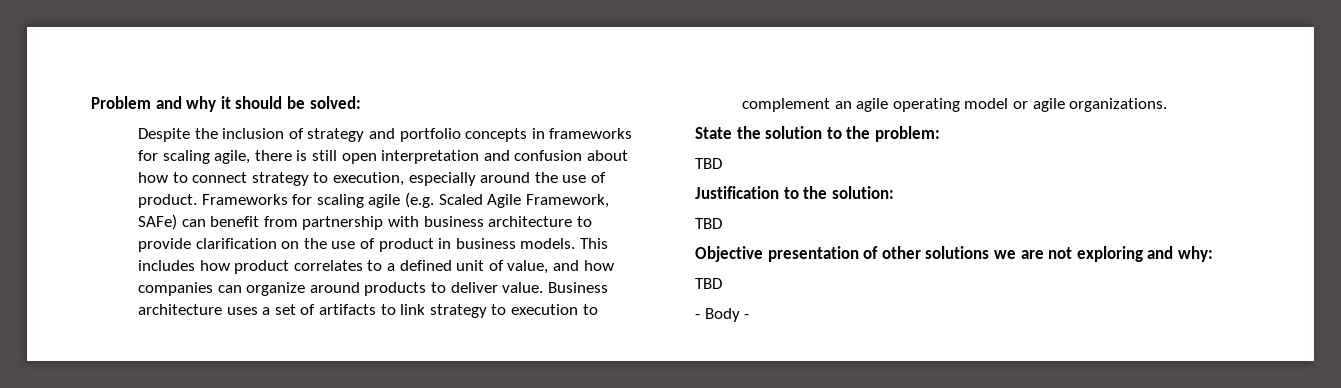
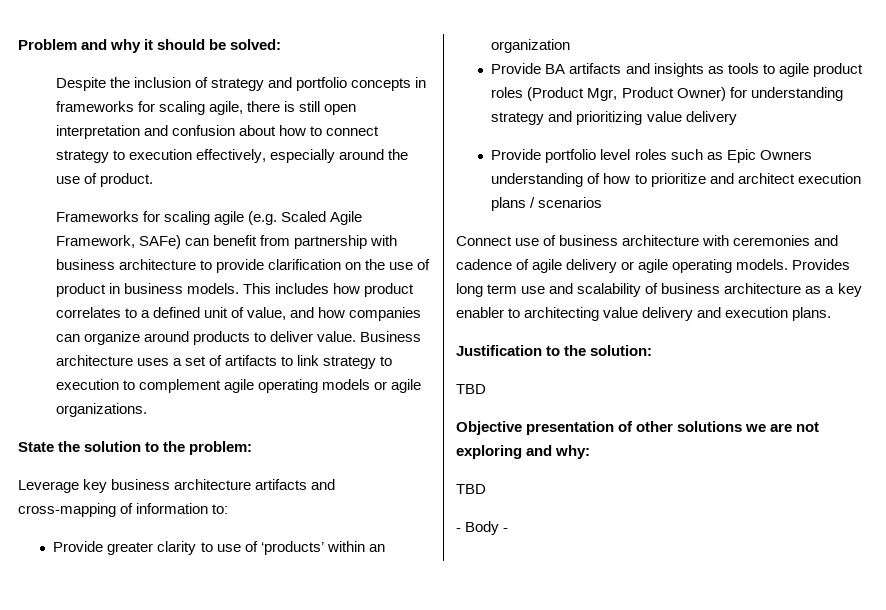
- Despite the inclusion of strategy and portfolio concepts in frameworks for scaling agile, there is still open interpretation and confusion about how to connect strategy to execution, especially around the use of product. Frameworks for scaling agile (e.g. Scaled Agile Framework, SAFe) can benefit from partnership with business architecture to provide clarification on the use of product in business models.
+ Despite the inclusion of strategy and portfolio concepts in frameworks for scaling agile, there is still open interpretation and confusion about how to connect strategy to execution effectively, especially around the use of product.
+ Frameworks for scaling agile (e.g. Scaled Agile Framework, SAFe) can benefit from partnership with business architecture to provide clarification on the use of product in business models.
- Business architecture uses a set of artifacts to link strategy to execution to complement an agile operating model or agile organizations.
+ Business architecture uses a set of artifacts to link strategy to execution to complement agile operating models or agile organizations.
  State the solution to the problem:
- TBD
+ Leverage key business architecture artifacts and cross-mapping of information to:
+ Provide greater clarity to use of ‘products’ within an organization
+ Provide BA artifacts and insights as tools to agile product roles (Product Mgr, Product Owner) for understanding strategy and prioritizing value delivery
+ Provide portfolio level roles such as Epic Owners understanding of how to prioritize and architect execution plans / scenarios
+ Connect use of business architecture with ceremonies and cadence of agile delivery or agile operating models. Provides long term use and scalability of business architecture as a key enabler to architecting value delivery and execution plans.

